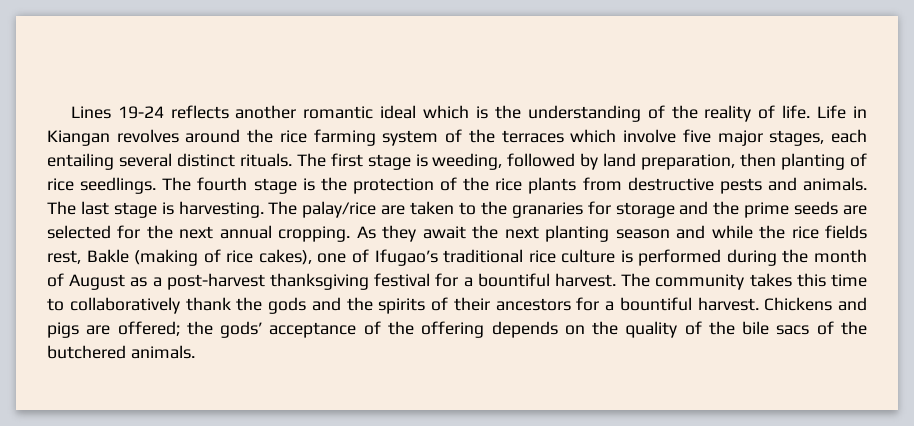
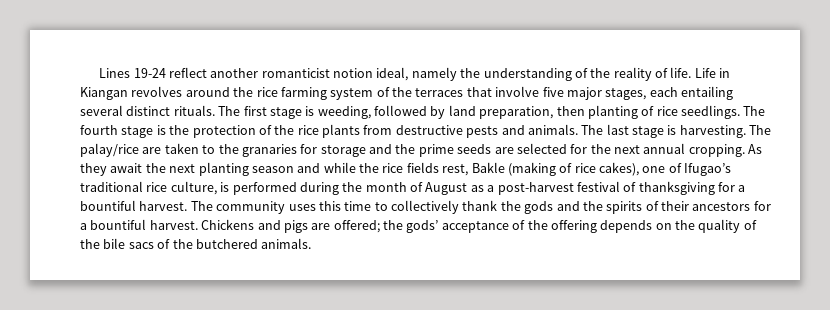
- Lines 19-24 reflects another romantic ideal which is the understanding of the reality of life.
+ Lines 19-24 reflect another romanticist notion ideal, namely the understanding of the reality of life.
- Life in Kiangan revolves around the rice farming system of the terraces which involve five major stages, each entailing several distinct rituals.
+ Life in Kiangan revolves around the rice farming system of the terraces that involve five major stages, each entailing several distinct rituals.
- As they await the next planting season and while the rice fields rest, Bakle (making of rice cakes), one of Ifugao’s traditional rice culture is performed during the month of August as a post-harvest thanksgiving festival for a bountiful harvest.
+ As they await the next planting season and while the rice fields rest, Bakle (making of rice cakes), one of Ifugao’s traditional rice culture, is performed during the month of August as a post-harvest festival of thanksgiving for a bountiful harvest.
- The community takes this time to collaboratively thank the gods and the spirits of their ancestors for a bountiful harvest.
+ The community uses this time to collectively thank the gods and the spirits of their ancestors for a bountiful harvest.

